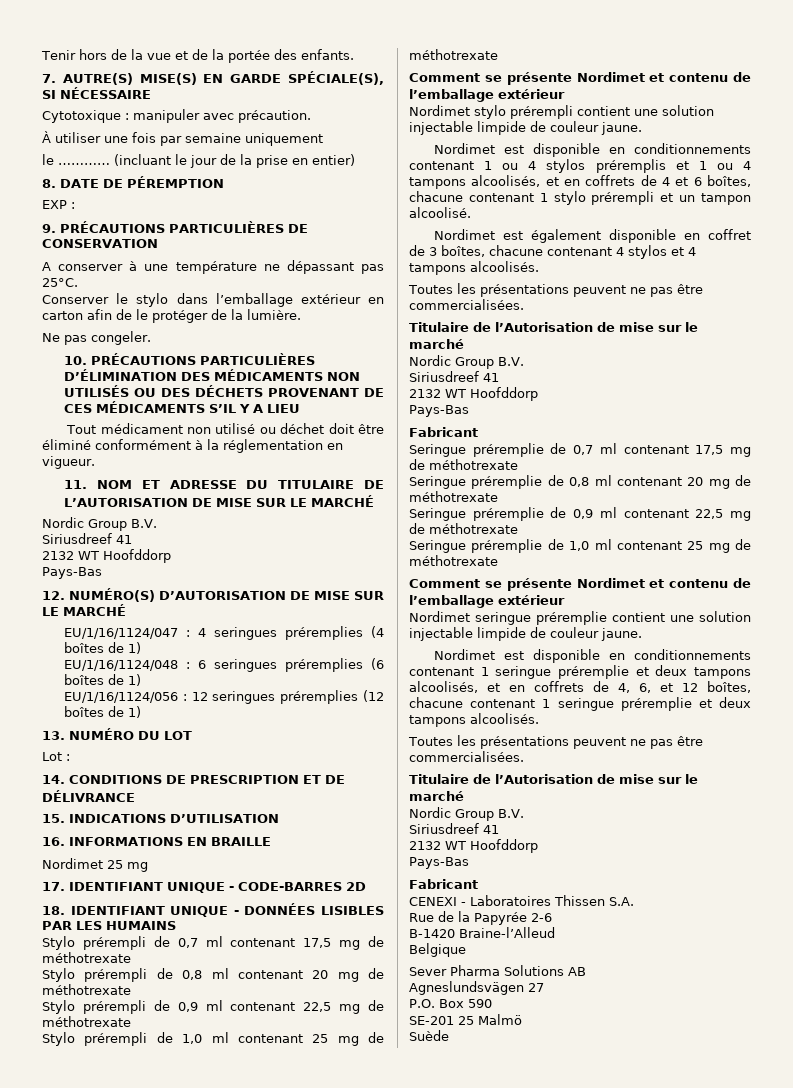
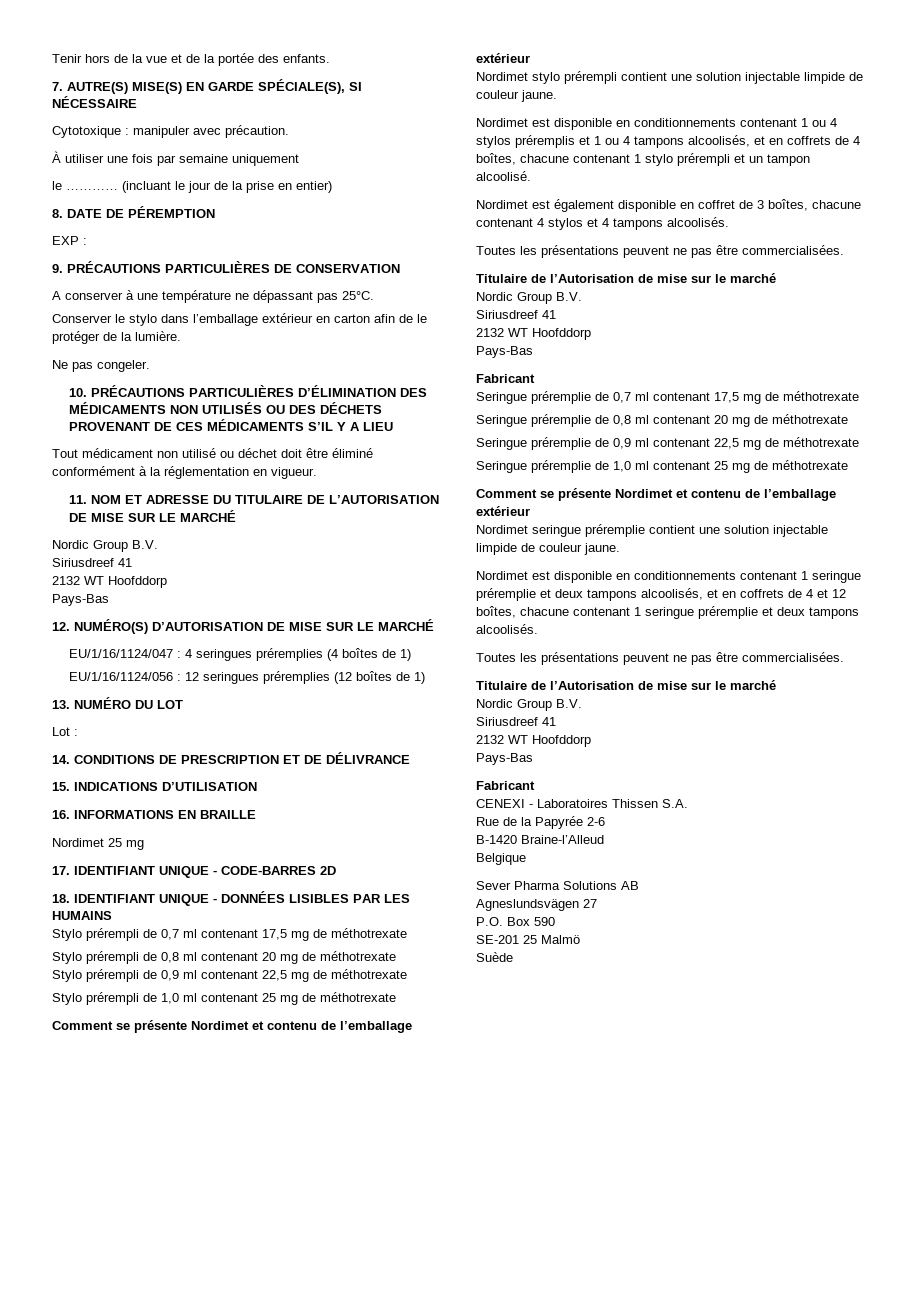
- EU/1/16/1124/048 : 6 seringues préremplies (6 boîtes de 1)
- Nordimet est disponible en conditionnements contenant 1 ou 4 stylos préremplis et 1 ou 4 tampons alcoolisés, et en coffrets de 4 et 6 boîtes, chacune contenant 1 stylo prérempli et un tampon alcoolisé.
+ Nordimet est disponible en conditionnements contenant 1 ou 4 stylos préremplis et 1 ou 4 tampons alcoolisés, et en coffrets de 4 boîtes, chacune contenant 1 stylo prérempli et un tampon alcoolisé.
- Nordimet est disponible en conditionnements contenant 1 seringue préremplie et deux tampons alcoolisés, et en coffrets de 4, 6, et 12 boîtes, chacune contenant 1 seringue préremplie et deux tampons alcoolisés.
+ Nordimet est disponible en conditionnements contenant 1 seringue préremplie et deux tampons alcoolisés, et en coffrets de 4 et 12 boîtes, chacune contenant 1 seringue préremplie et deux tampons alcoolisés.

